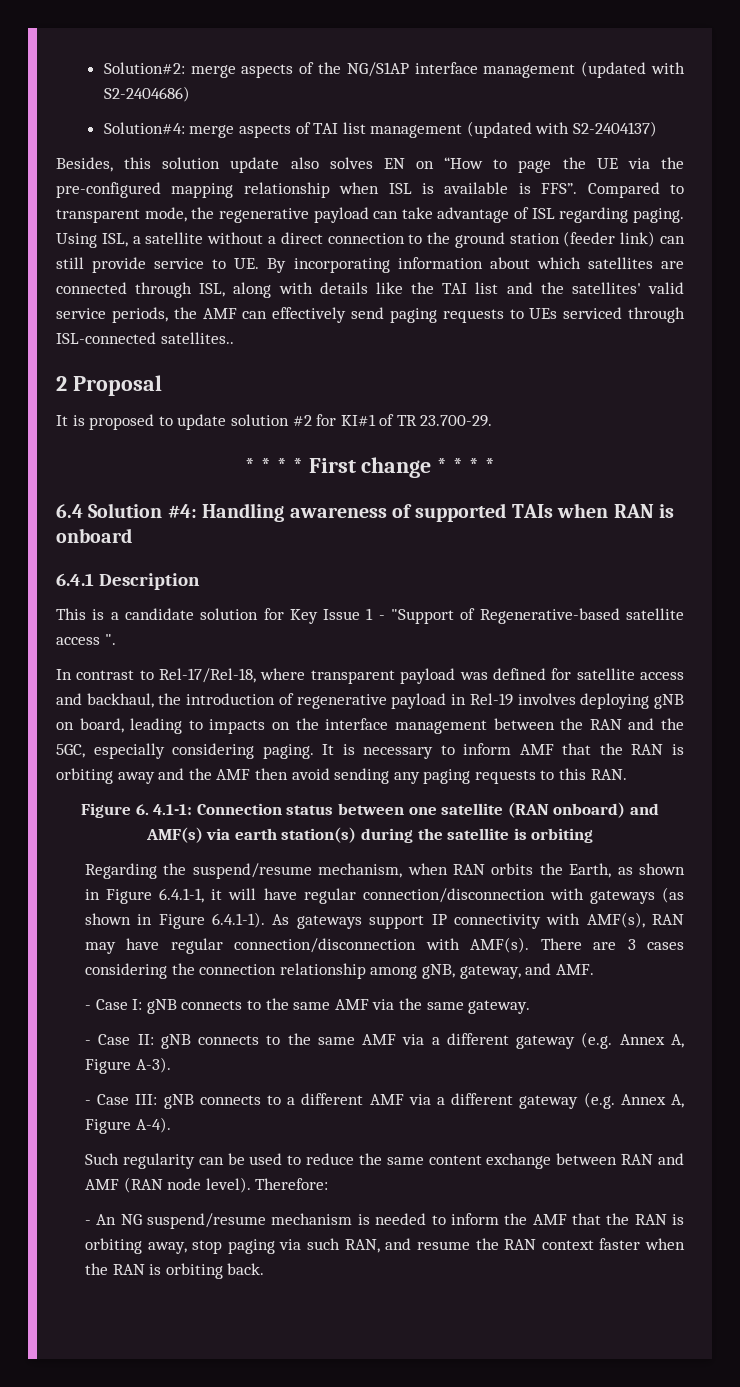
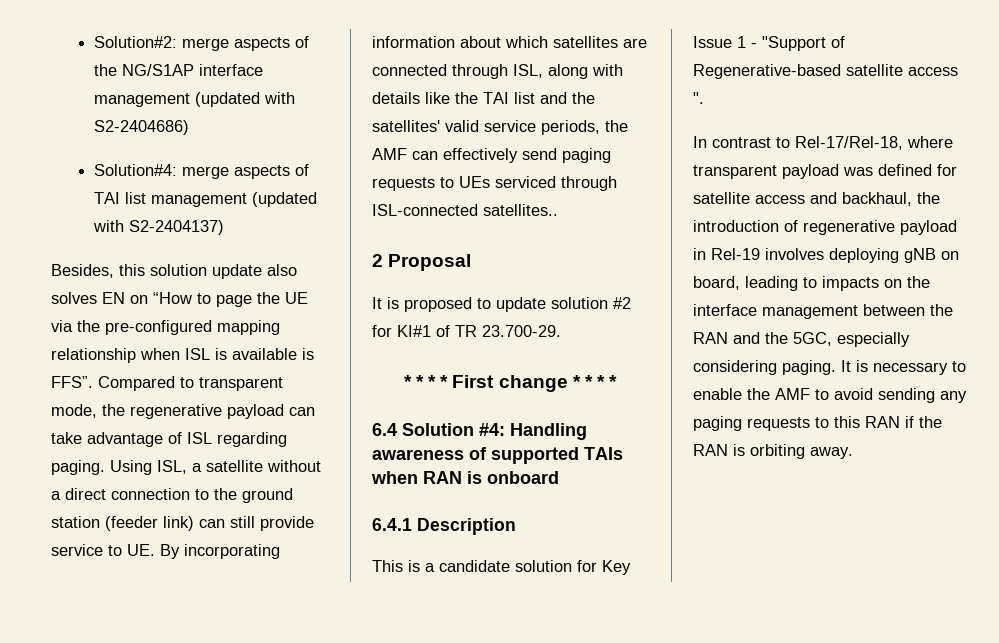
- It is necessary to inform AMF that the RAN is orbiting away and the AMF then avoid sending any paging requests to this RAN.
- Figure 6. 4.1-1: Connection status between one satellite (RAN onboard) and AMF(s) via earth station(s) during the satellite is orbiting
- Regarding the suspend/resume mechanism, when RAN orbits the Earth, as shown in Figure 6.4.1-1, it will have regular connection/disconnection with gateways (as shown in Figure 6.4.1-1). As gateways support IP connectivity with AMF(s), RAN may have regular connection/disconnection with AMF(s). There are 3 cases considering the connection relationship among gNB, gateway, and AMF.
- - Case I: gNB connects to the same AMF via the same gateway.
- - Case II: gNB connects to the same AMF via a different gateway (e.g. Annex A, Figure A-3).
- - Case III: gNB connects to a different AMF via a different gateway (e.g. Annex A, Figure A-4).
- Such regularity can be used to reduce the same content exchange between RAN and AMF (RAN node level). Therefore:
- - An NG suspend/resume mechanism is needed to inform the AMF that the RAN is orbiting away, stop paging via such RAN, and resume the RAN context faster when the RAN is orbiting back.
+ It is necessary to enable the AMF to avoid sending any paging requests to this RAN if the RAN is orbiting away.

